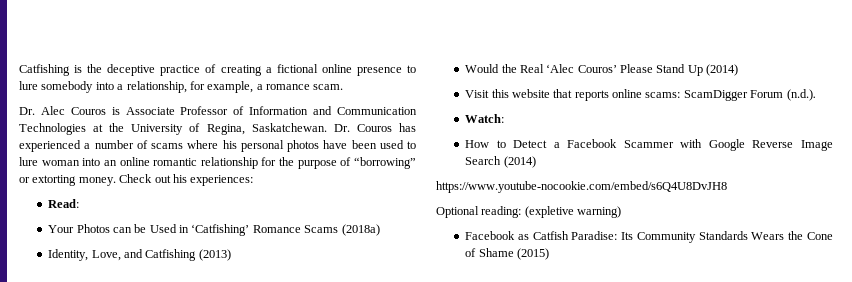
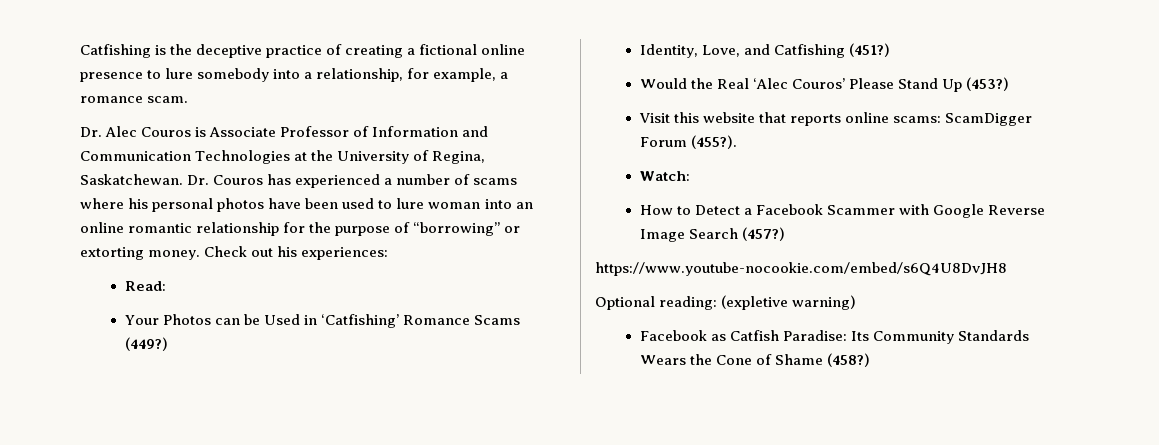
- Your Photos can be Used in ‘Catfishing’ Romance Scams (2018a)
+ Your Photos can be Used in ‘Catfishing’ Romance Scams (449?)
- Identity, Love, and Catfishing (2013)
+ Identity, Love, and Catfishing (451?)
- Would the Real ‘Alec Couros’ Please Stand Up (2014)
+ Would the Real ‘Alec Couros’ Please Stand Up (453?)
- Visit this website that reports online scams: ScamDigger Forum (n.d.).
+ Visit this website that reports online scams: ScamDigger Forum (455?).
- How to Detect a Facebook Scammer with Google Reverse Image Search (2014)
+ How to Detect a Facebook Scammer with Google Reverse Image Search (457?)
- Facebook as Catfish Paradise: Its Community Standards Wears the Cone of Shame (2015)
+ Facebook as Catfish Paradise: Its Community Standards Wears the Cone of Shame (458?)

